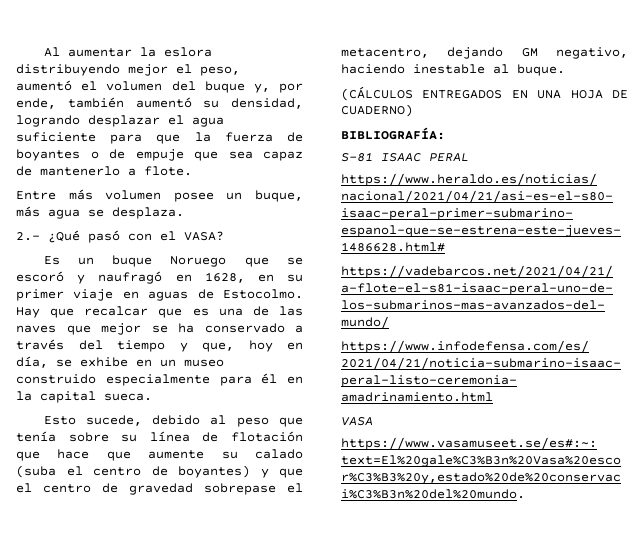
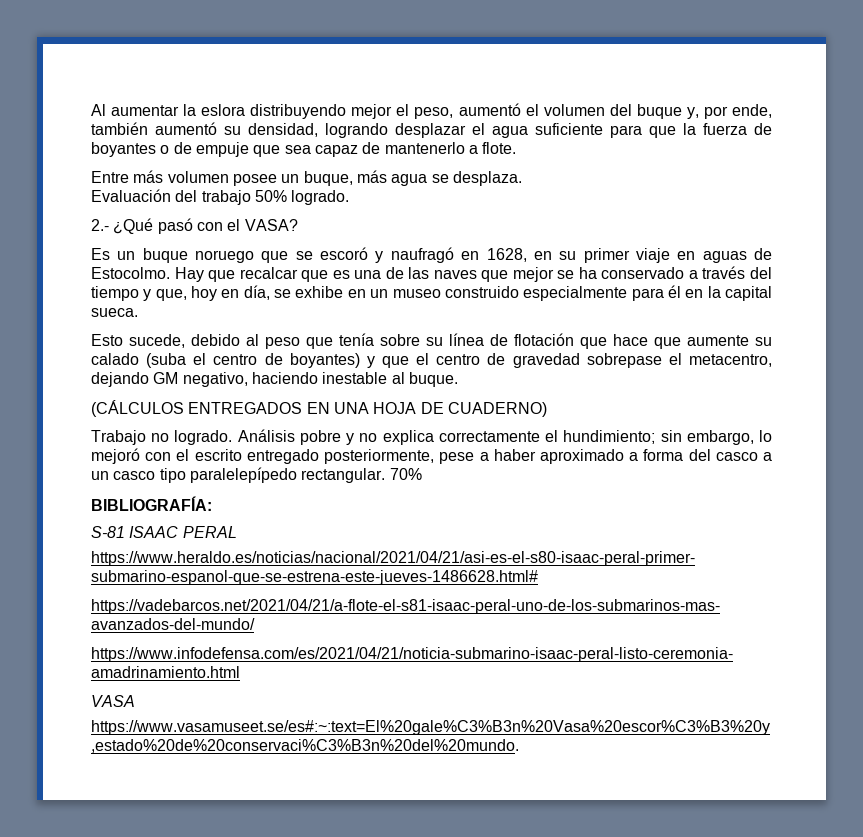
+ Evaluación del trabajo 50% logrado.
- Es un buque Noruego que se escoró y naufragó en 1628, en su primer viaje en aguas de Estocolmo.
+ Es un buque noruego que se escoró y naufragó en 1628, en su primer viaje en aguas de Estocolmo.
+ Trabajo no logrado. Análisis pobre y no explica correctamente el hundimiento; sin embargo, lo mejoró con el escrito entregado posteriormente, pese a haber aproximado a forma del casco a un casco tipo paralelepípedo rectangular. 70%

